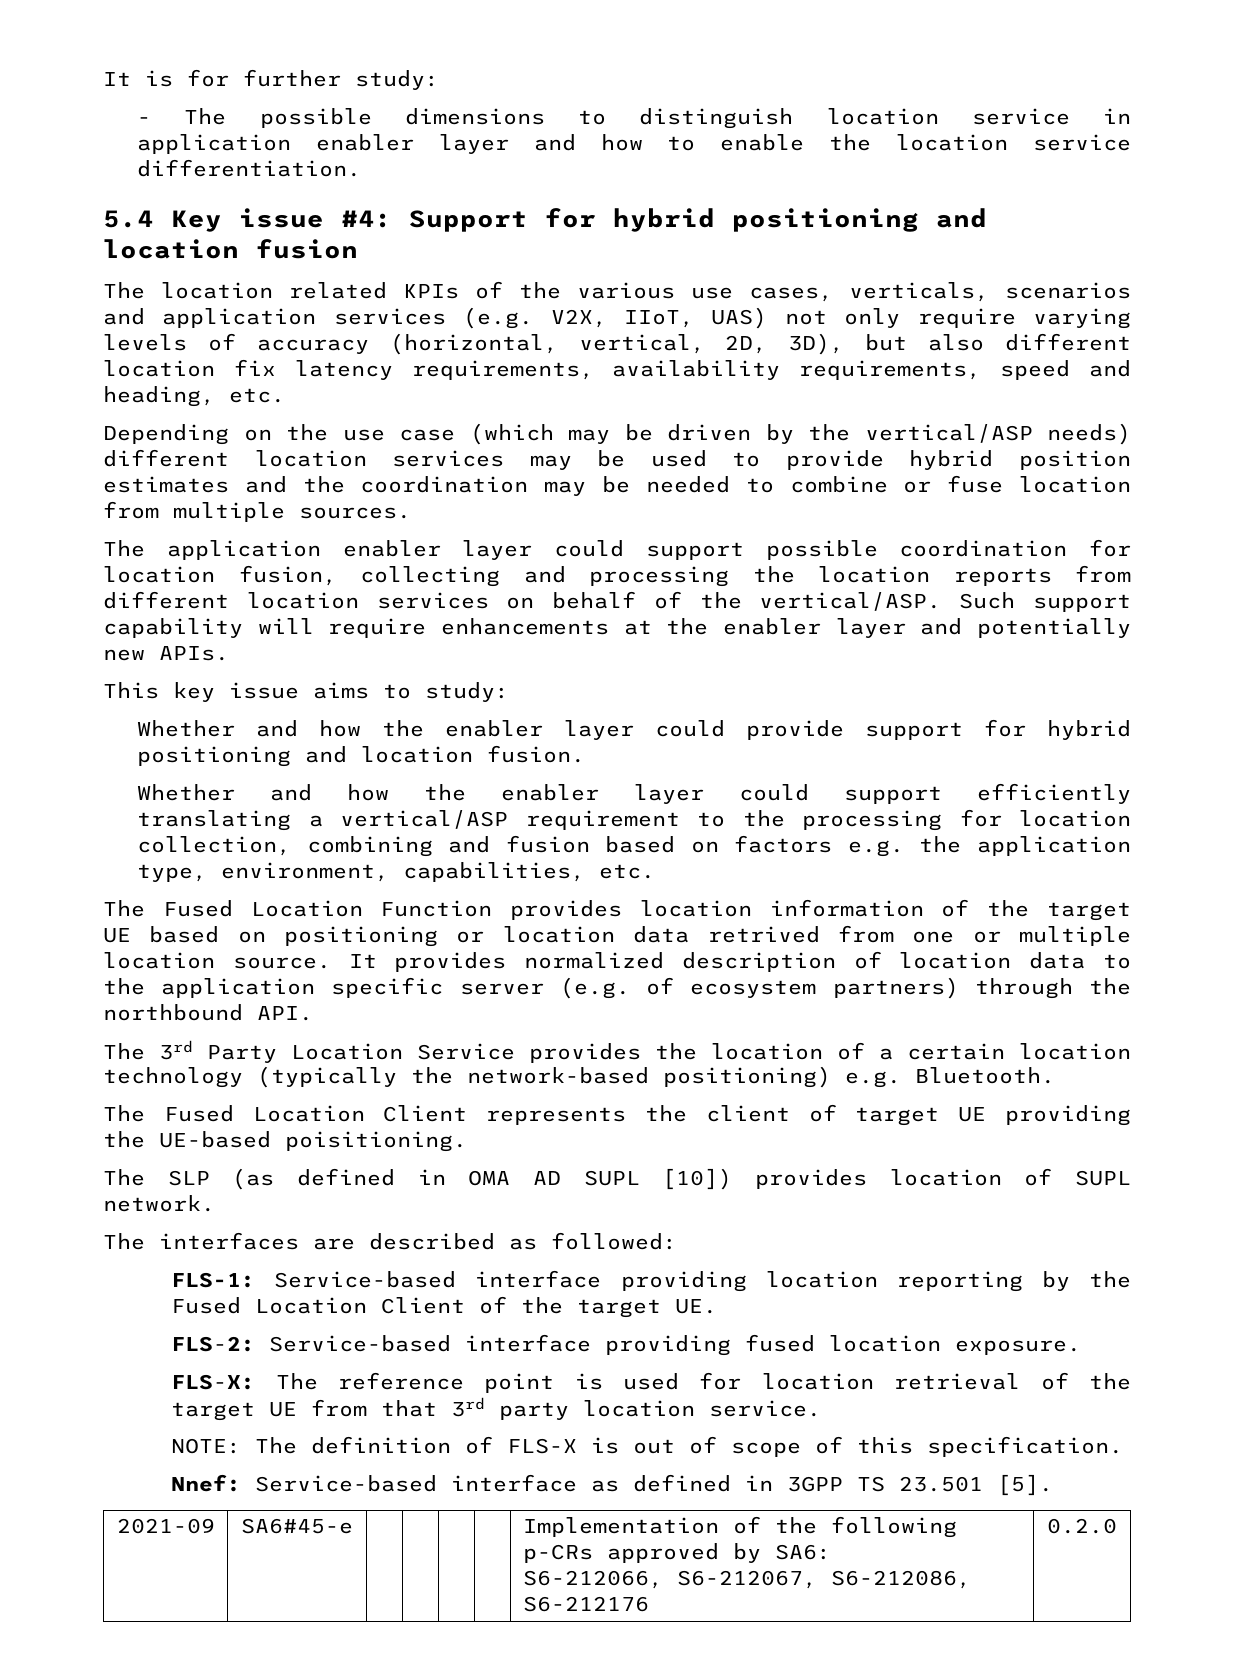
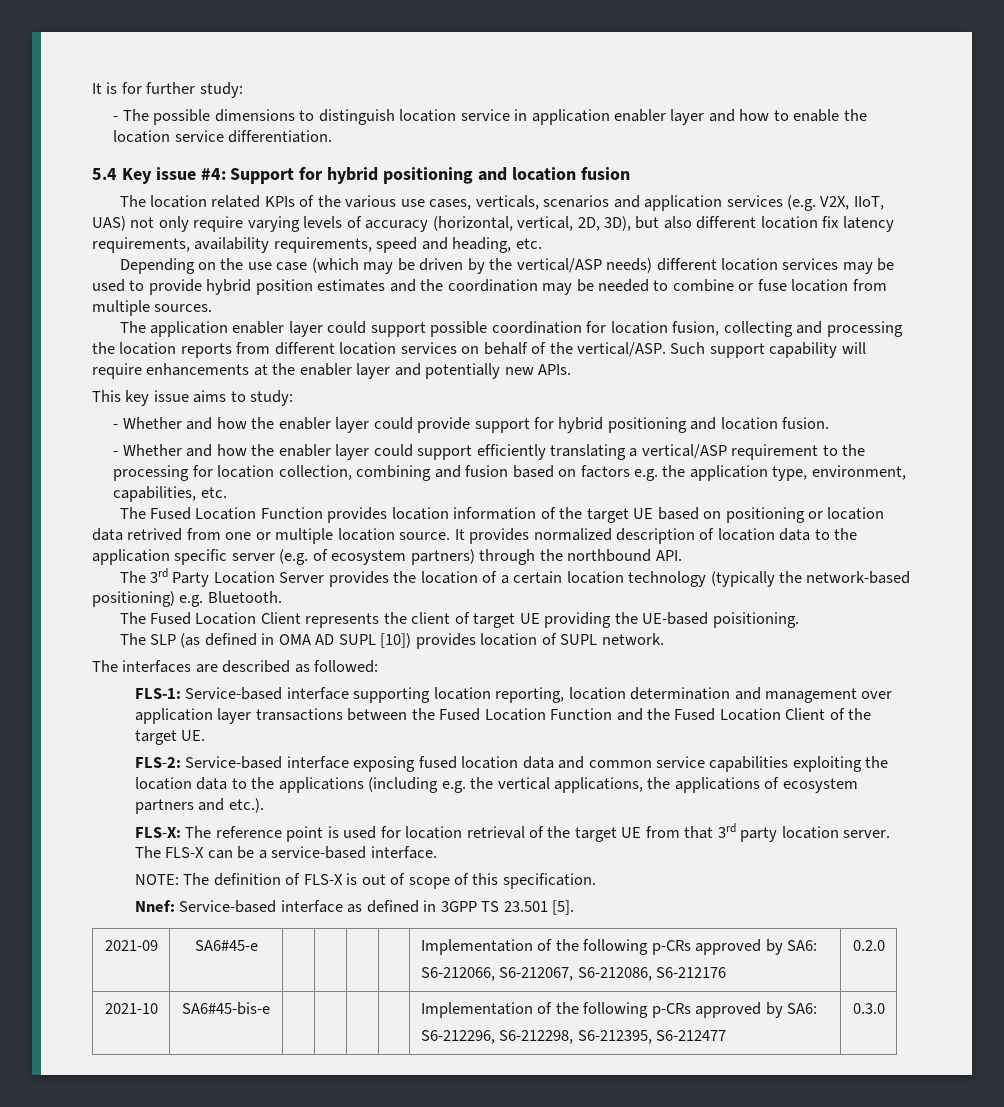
- Whether and how the enabler layer could provide support for hybrid positioning and location fusion.
+ - Whether and how the enabler layer could provide support for hybrid positioning and location fusion.
- Whether and how the enabler layer could support efficiently translating a vertical/ASP requirement to the processing for location collection, combining and fusion based on factors e.g. the application type, environment, capabilities, etc.
+ - Whether and how the enabler layer could support efficiently translating a vertical/ASP requirement to the processing for location collection, combining and fusion based on factors e.g. the application type, environment, capabilities, etc.
- The 3rd Party Location Service provides the location of a certain location technology (typically the network-based positioning) e.g. Bluetooth.
+ The 3rd Party Location Server provides the location of a certain location technology (typically the network-based positioning) e.g. Bluetooth.
- FLS-1: Service-based interface providing location reporting by the Fused Location Client of the target UE.
+ FLS-1: Service-based interface supporting location reporting, location determination and management over application layer transactions between the Fused Location Function and the Fused Location Client of the target UE.
- FLS-2: Service-based interface providing fused location exposure.
+ FLS-2: Service-based interface exposing fused location data and common service capabilities exploiting the location data to the applications (including e.g. the vertical applications, the applications of ecosystem partners and etc.).
- FLS-X: The reference point is used for location retrieval of the target UE from that 3rd party location service.
+ FLS-X: The reference point is used for location retrieval of the target UE from that 3rd party location server. The FLS-X can be a service-based interface.
+ 2021-10 | SA6#45-bis-e | | | | | Implementation of the following p-CRs approved by SA6:
+ S6-212296, S6-212298, S6-212395, S6-212477 | 0.3.0

